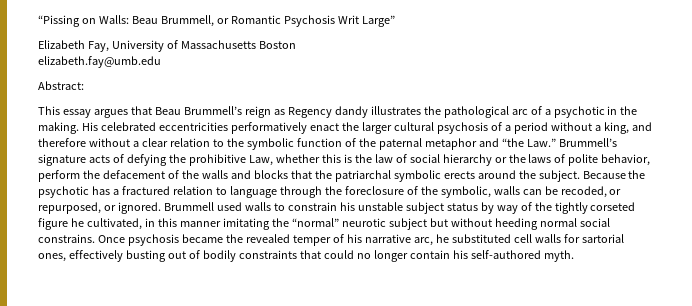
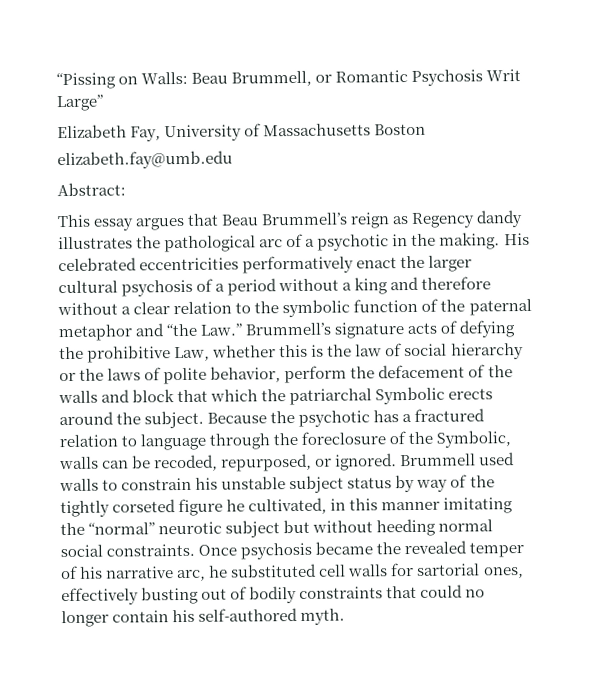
- His celebrated eccentricities performatively enact the larger cultural psychosis of a period without a king, and therefore without a clear relation to the symbolic function of the paternal metaphor and “the Law.” Brummell’s signature acts of defying the prohibitive Law, whether this is the law of social hierarchy or the laws of polite behavior, perform the defacement of the walls and blocks that the patriarchal symbolic erects around the subject.
+ His celebrated eccentricities performatively enact the larger cultural psychosis of a period without a king and therefore without a clear relation to the symbolic function of the paternal metaphor and “the Law.” Brummell’s signature acts of defying the prohibitive Law, whether this is the law of social hierarchy or the laws of polite behavior, perform the defacement of the walls and block that which the patriarchal Symbolic erects around the subject.
- Because the psychotic has a fractured relation to language through the foreclosure of the symbolic, walls can be recoded, or repurposed, or ignored.
+ Because the psychotic has a fractured relation to language through the foreclosure of the Symbolic, walls can be recoded, repurposed, or ignored.
- Brummell used walls to constrain his unstable subject status by way of the tightly corseted figure he cultivated, in this manner imitating the “normal” neurotic subject but without heeding normal social constrains.
+ Brummell used walls to constrain his unstable subject status by way of the tightly corseted figure he cultivated, in this manner imitating the “normal” neurotic subject but without heeding normal social constraints.

